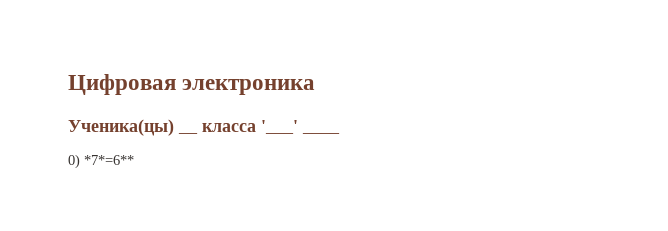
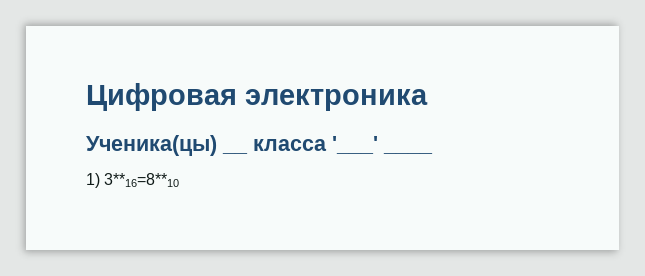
- 0) *7*=6**
+ 1) 3**16=8**10

